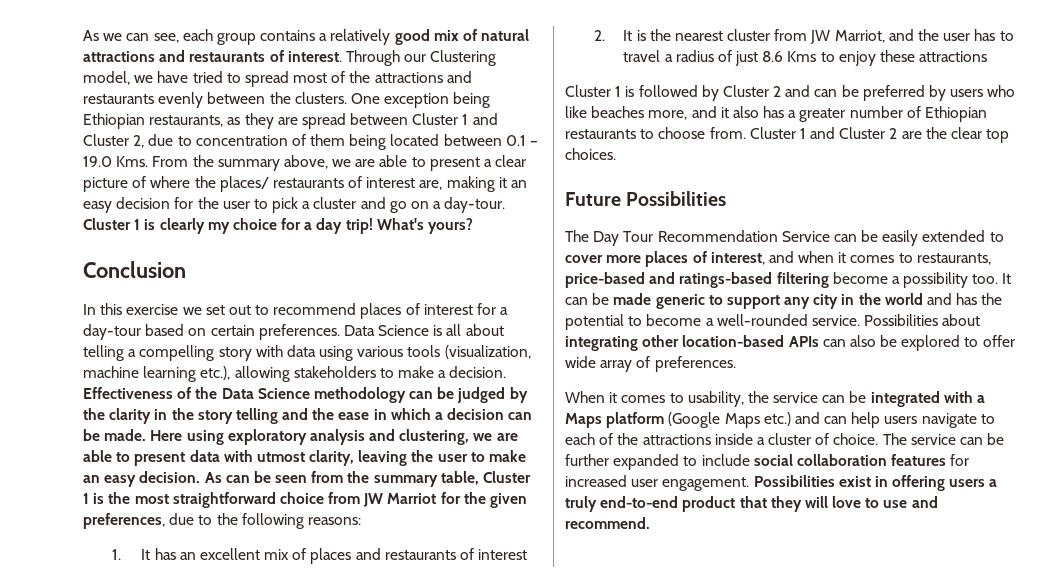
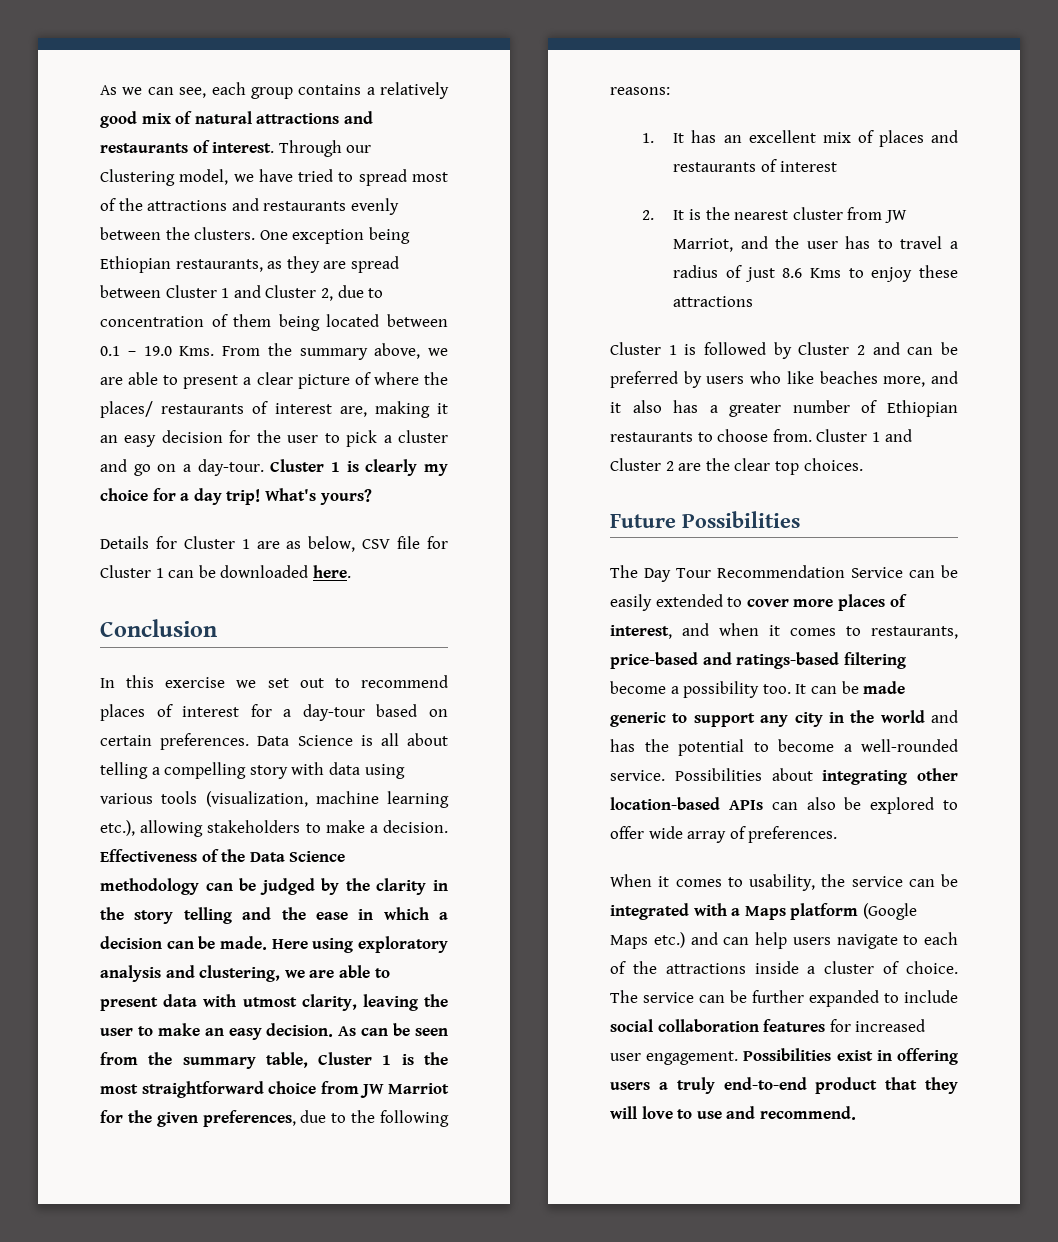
+ Details for Cluster 1 are as below, CSV file for Cluster 1 can be downloaded here.

